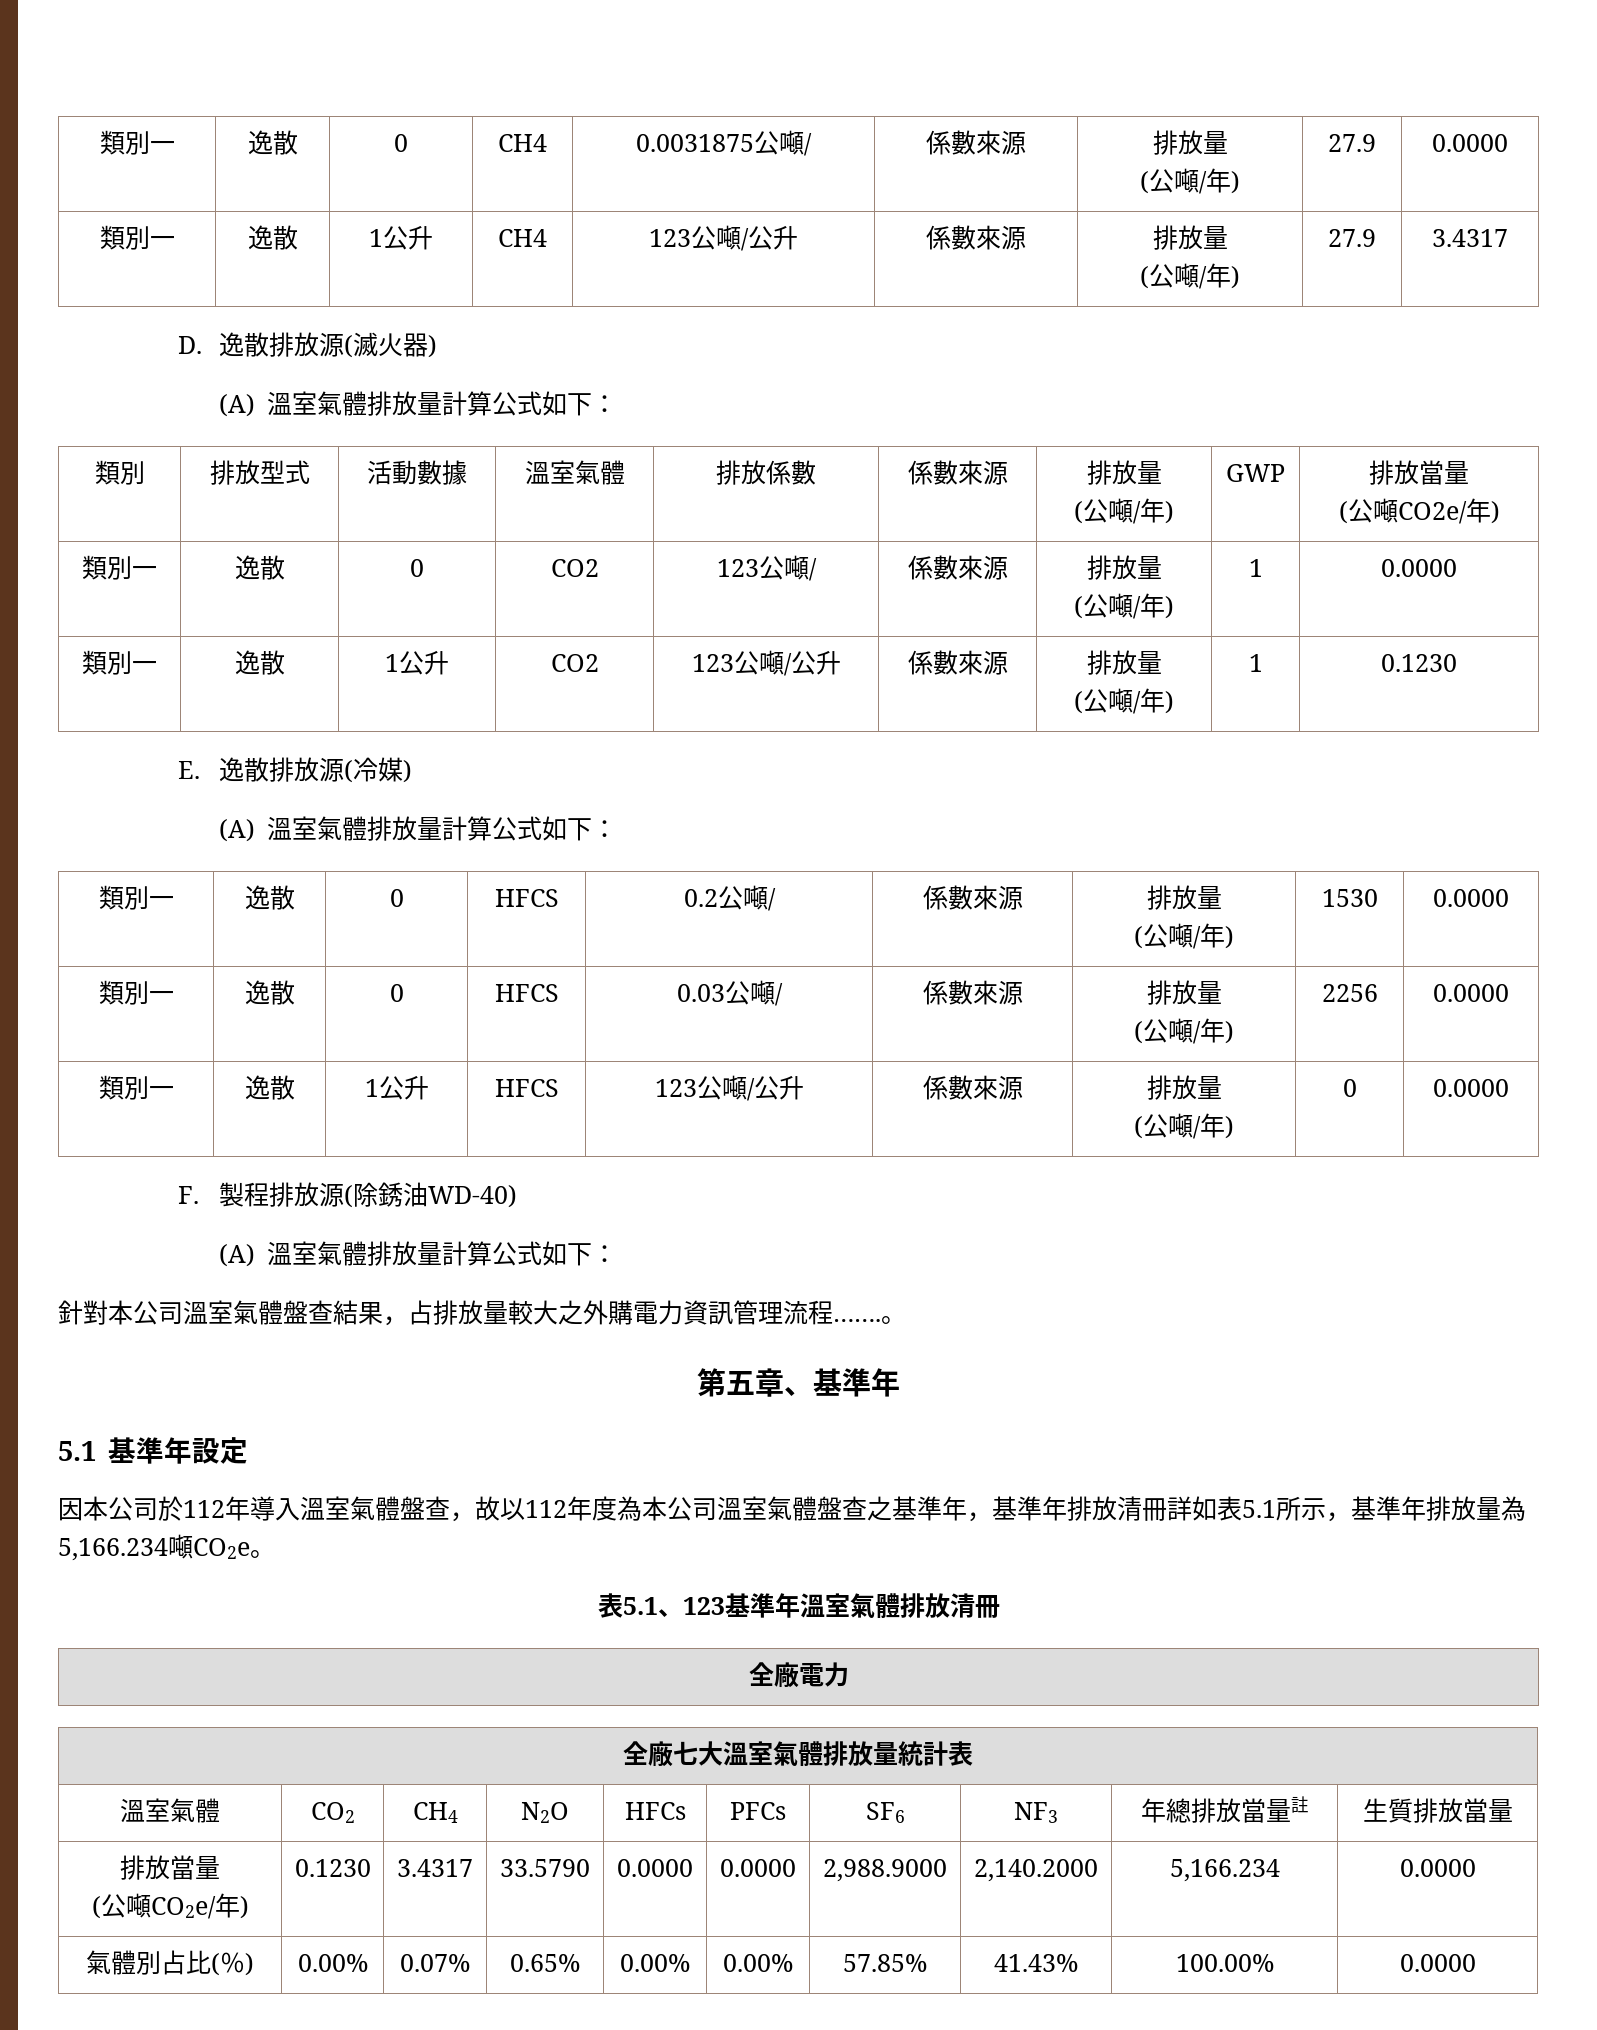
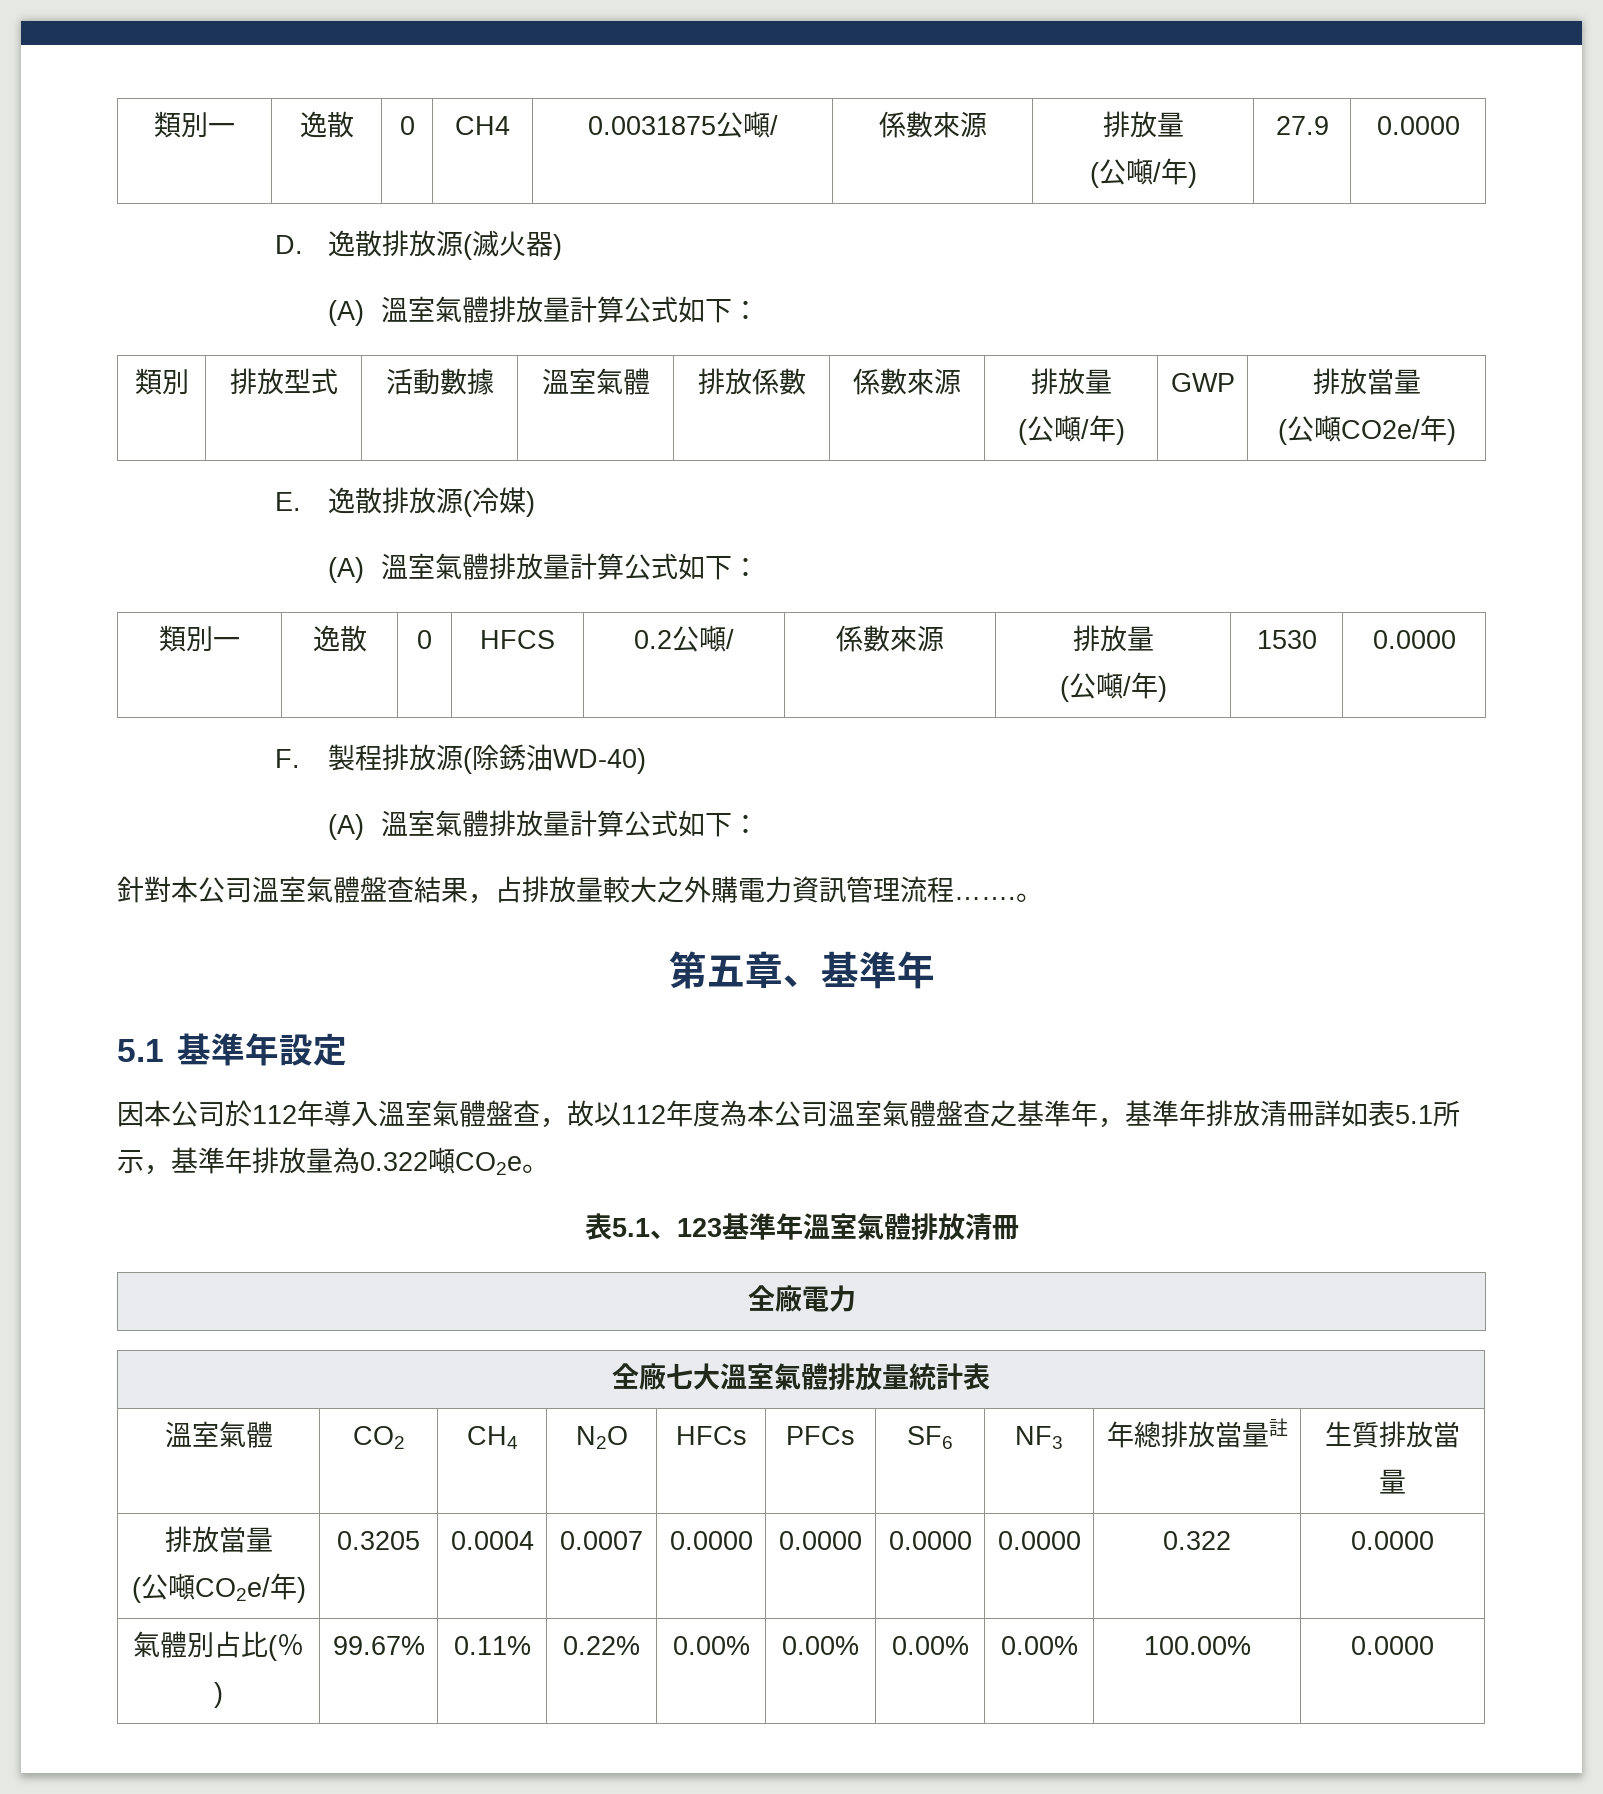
- 類別一 | 逸散 | 1公升 | CH4 | 123公噸/公升 | 係數來源 | 排放量
- (公噸/年) | 27.9 | 3.4317
- 類別一 | 逸散 | 0 | CO2 | 123公噸/ | 係數來源 | 排放量
- (公噸/年) | 1 | 0.0000
- 類別一 | 逸散 | 1公升 | CO2 | 123公噸/公升 | 係數來源 | 排放量
- (公噸/年) | 1 | 0.1230
- 類別一 | 逸散 | 0 | HFCS | 0.03公噸/ | 係數來源 | 排放量
- (公噸/年) | 2256 | 0.0000
- 類別一 | 逸散 | 1公升 | HFCS | 123公噸/公升 | 係數來源 | 排放量
- (公噸/年) | 0 | 0.0000
- 因本公司於112年導入溫室氣體盤查，故以112年度為本公司溫室氣體盤查之基準年，基準年排放清冊詳如表5.1所示，基準年排放量為5,166.234噸CO2e。
+ 因本公司於112年導入溫室氣體盤查，故以112年度為本公司溫室氣體盤查之基準年，基準年排放清冊詳如表5.1所示，基準年排放量為0.322噸CO2e。
  溫室氣體 | CO2 | CH4 | N2O | HFCs | PFCs | SF6 | NF3 | 年總排放當量註 | 生質排放當量
  排放當量
- (公噸CO2e/年) | 0.1230 | 3.4317 | 33.5790 | 0.0000 | 0.0000 | 2,988.9000 | 2,140.2000 | 5,166.234 | 0.0000
+ (公噸CO2e/年) | 0.3205 | 0.0004 | 0.0007 | 0.0000 | 0.0000 | 0.0000 | 0.0000 | 0.322 | 0.0000
- 氣體別占比(％) | 0.00% | 0.07% | 0.65% | 0.00% | 0.00% | 57.85% | 41.43% | 100.00% | 0.0000
+ 氣體別占比(％) | 99.67% | 0.11% | 0.22% | 0.00% | 0.00% | 0.00% | 0.00% | 100.00% | 0.0000

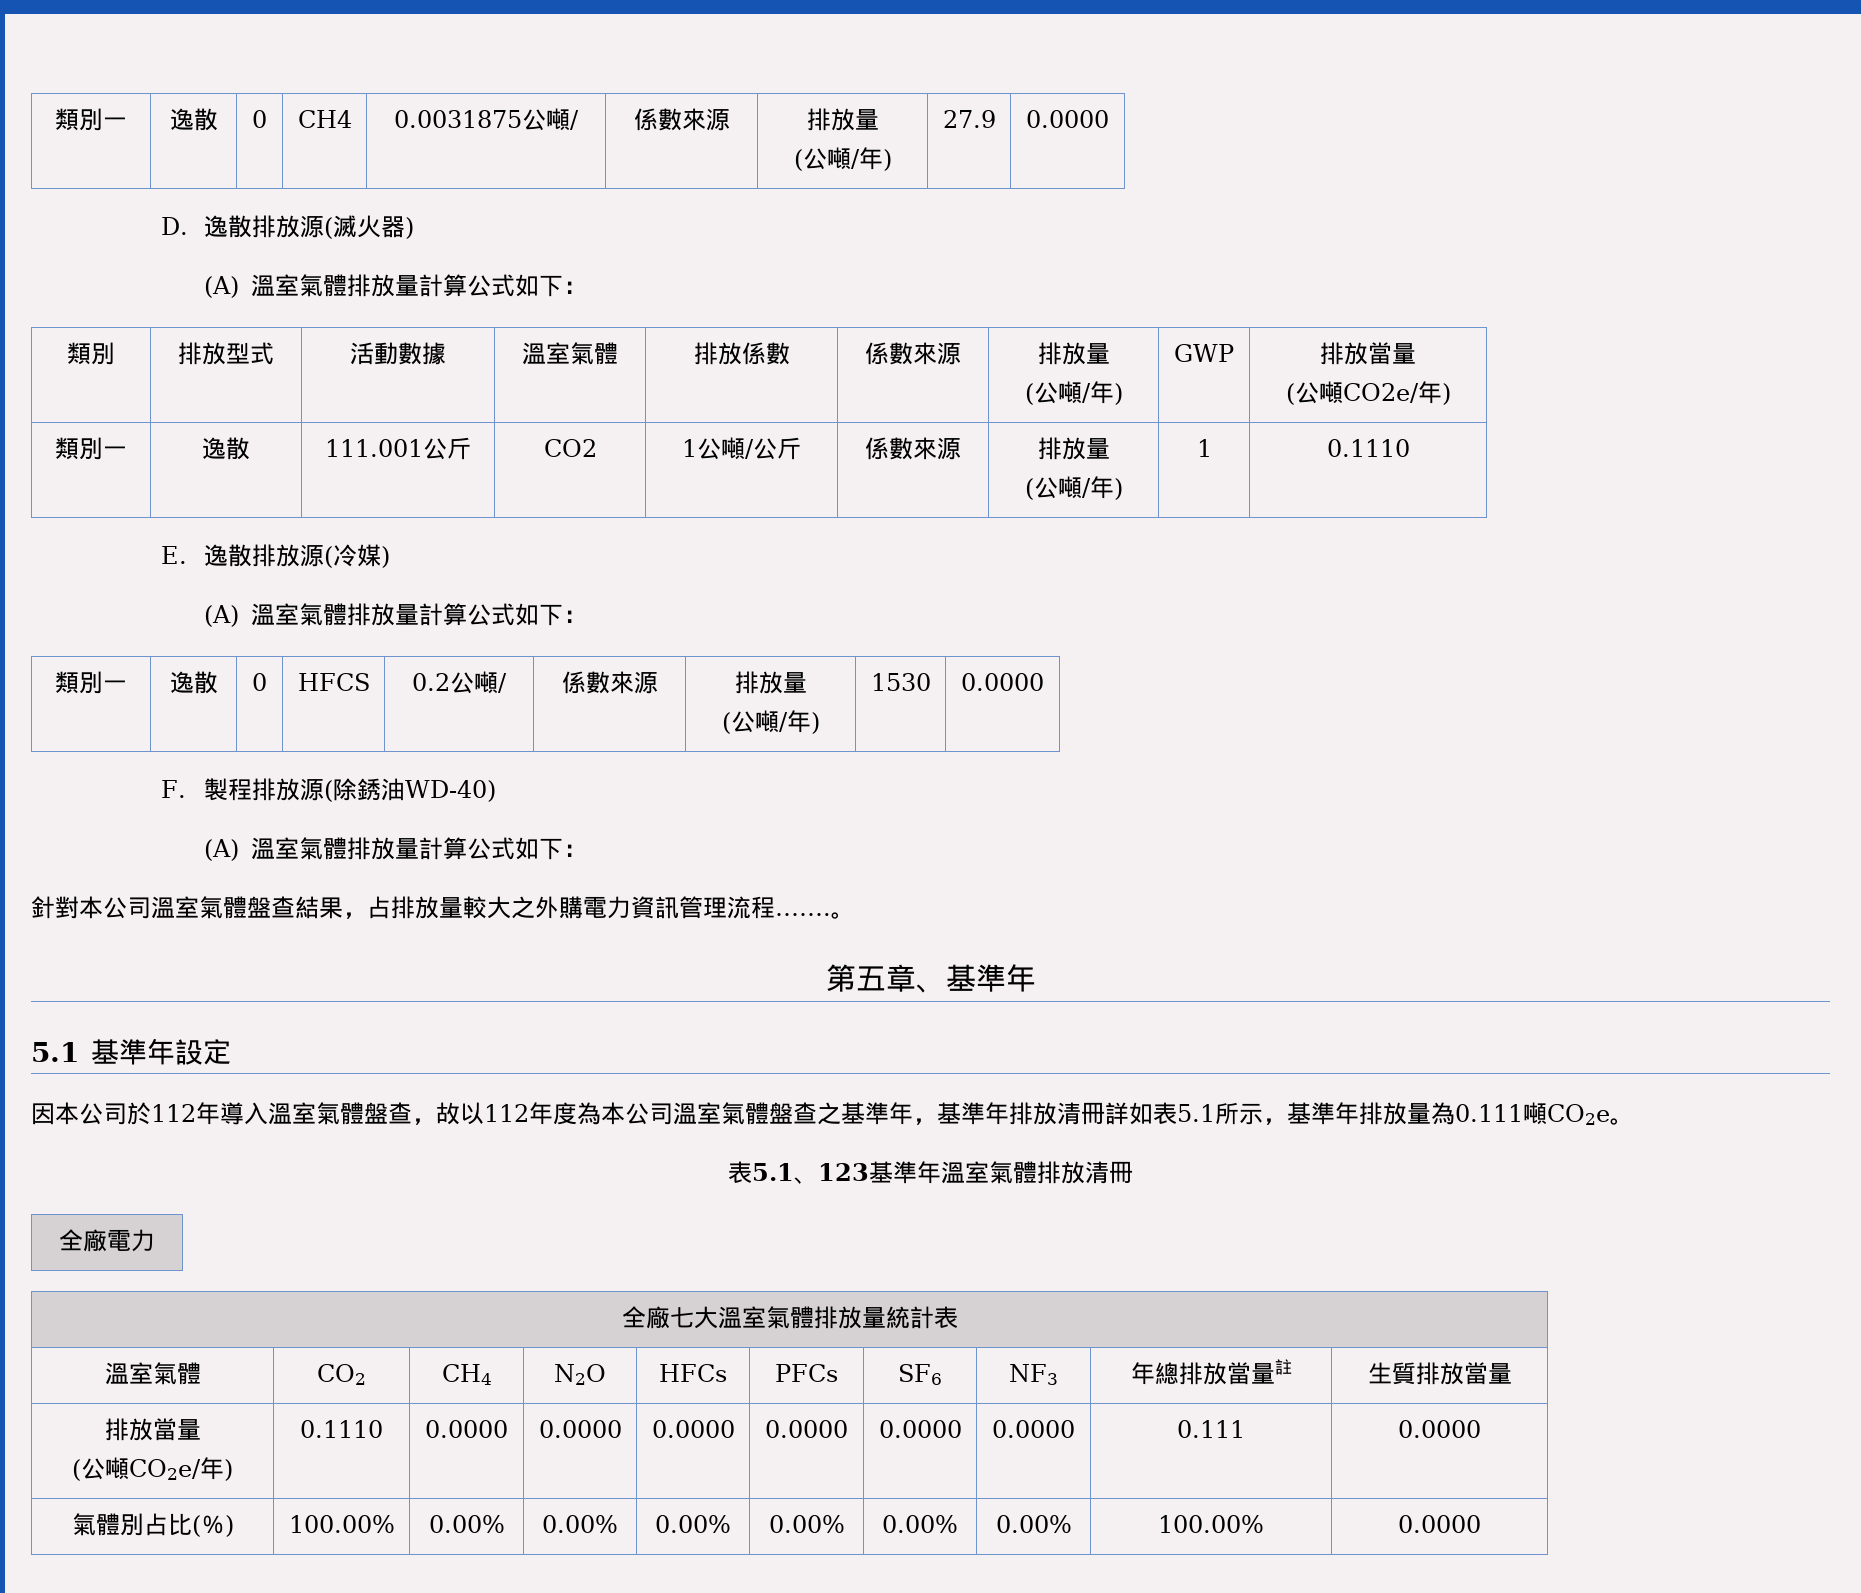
+ 類別一 | 逸散 | 111.001公斤 | CO2 | 1公噸/公斤 | 係數來源 | 排放量
+ (公噸/年) | 1 | 0.1110
- 因本公司於112年導入溫室氣體盤查，故以112年度為本公司溫室氣體盤查之基準年，基準年排放清冊詳如表5.1所示，基準年排放量為0.322噸CO2e。
+ 因本公司於112年導入溫室氣體盤查，故以112年度為本公司溫室氣體盤查之基準年，基準年排放清冊詳如表5.1所示，基準年排放量為0.111噸CO2e。
  溫室氣體 | CO2 | CH4 | N2O | HFCs | PFCs | SF6 | NF3 | 年總排放當量註 | 生質排放當量
  排放當量
- (公噸CO2e/年) | 0.3205 | 0.0004 | 0.0007 | 0.0000 | 0.0000 | 0.0000 | 0.0000 | 0.322 | 0.0000
+ (公噸CO2e/年) | 0.1110 | 0.0000 | 0.0000 | 0.0000 | 0.0000 | 0.0000 | 0.0000 | 0.111 | 0.0000
- 氣體別占比(％) | 99.67% | 0.11% | 0.22% | 0.00% | 0.00% | 0.00% | 0.00% | 100.00% | 0.0000
+ 氣體別占比(％) | 100.00% | 0.00% | 0.00% | 0.00% | 0.00% | 0.00% | 0.00% | 100.00% | 0.0000

